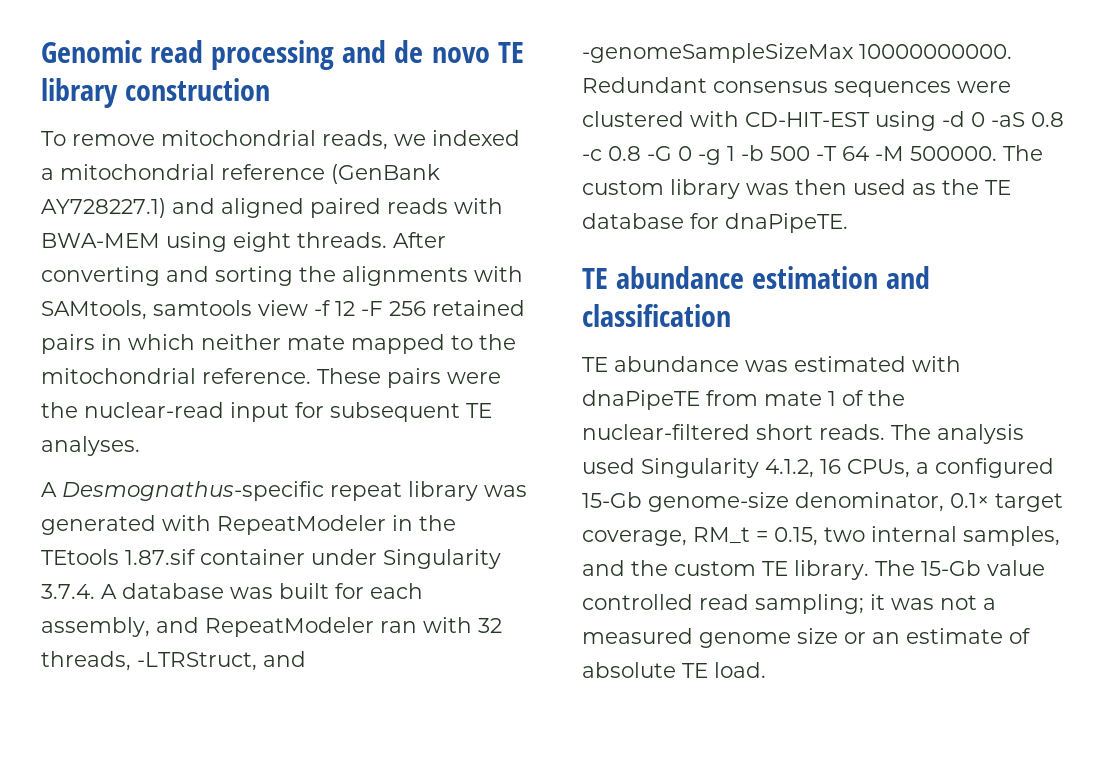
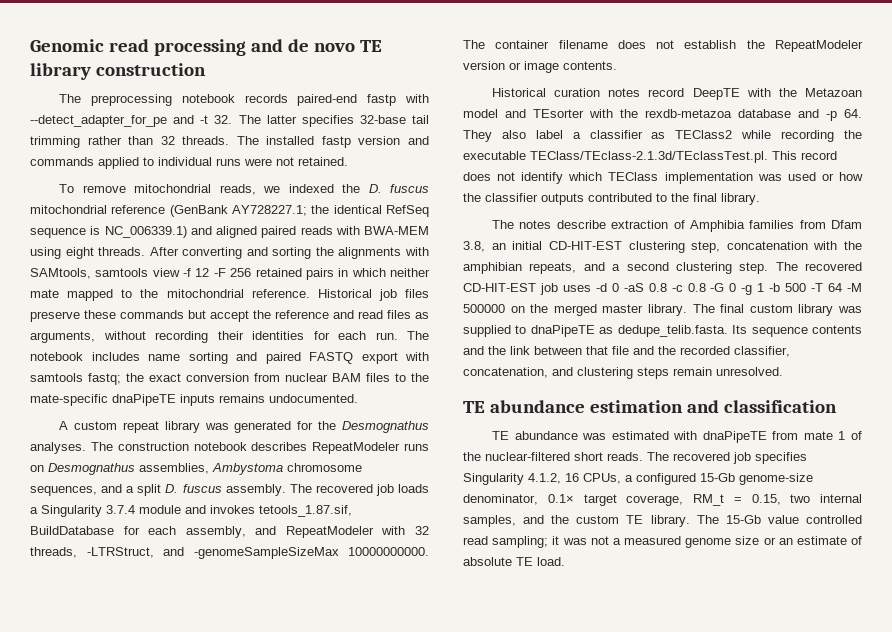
+ The preprocessing notebook records paired-end fastp with --detect_adapter_for_pe and -t 32. The latter specifies 32-base tail trimming rather than 32 threads. The installed fastp version and commands applied to individual runs were not retained.
- To remove mitochondrial reads, we indexed a mitochondrial reference (GenBank AY728227.1) and aligned paired reads with BWA-MEM using eight threads.
+ To remove mitochondrial reads, we indexed the D. fuscus mitochondrial reference (GenBank AY728227.1; the identical RefSeq sequence is NC_006339.1) and aligned paired reads with BWA-MEM using eight threads.
- These pairs were the nuclear-read input for subsequent TE analyses.
- A Desmognathus-specific repeat library was generated with RepeatModeler in the TEtools 1.87.sif container under Singularity 3.7.4. A database was built for each assembly, and RepeatModeler ran with 32 threads, -LTRStruct, and -genomeSampleSizeMax 10000000000.
+ Historical job files preserve these commands but accept the reference and read files as arguments, without recording their identities for each run. The notebook includes name sorting and paired FASTQ export with samtools fastq; the exact conversion from nuclear BAM files to the mate-specific dnaPipeTE inputs remains undocumented.
+ A custom repeat library was generated for the Desmognathus analyses. The construction notebook describes RepeatModeler runs on Desmognathus assemblies, Ambystoma chromosome sequences, and a split D. fuscus assembly. The recovered job loads a Singularity 3.7.4 module and invokes tetools_1.87.sif, BuildDatabase for each assembly, and RepeatModeler with 32 threads, -LTRStruct, and -genomeSampleSizeMax 10000000000.
- Redundant consensus sequences were clustered with CD-HIT-EST using -d 0 -aS 0.8 -c 0.8 -G 0 -g 1 -b 500 -T 64 -M 500000. The custom library was then used as the TE database for dnaPipeTE.
+ The container filename does not establish the RepeatModeler version or image contents.
+ Historical curation notes record DeepTE with the Metazoan model and TEsorter with the rexdb-metazoa database and -p 64. They also label a classifier as TEClass2 while recording the executable TEClass/TEclass-2.1.3d/TEclassTest.pl. This record does not identify which TEClass implementation was used or how the classifier outputs contributed to the final library.
+ The notes describe extraction of Amphibia families from Dfam 3.8, an initial CD-HIT-EST clustering step, concatenation with the amphibian repeats, and a second clustering step. The recovered CD-HIT-EST job uses -d 0 -aS 0.8 -c 0.8 -G 0 -g 1 -b 500 -T 64 -M 500000 on the merged master library. The final custom library was supplied to dnaPipeTE as dedupe_telib.fasta. Its sequence contents and the link between that file and the recorded classifier, concatenation, and clustering steps remain unresolved.
- The analysis used Singularity 4.1.2, 16 CPUs, a configured 15-Gb genome-size denominator, 0.1× target coverage, RM_t = 0.15, two internal samples, and the custom TE library.
+ The recovered job specifies Singularity 4.1.2, 16 CPUs, a configured 15-Gb genome-size denominator, 0.1× target coverage, RM_t = 0.15, two internal samples, and the custom TE library.

